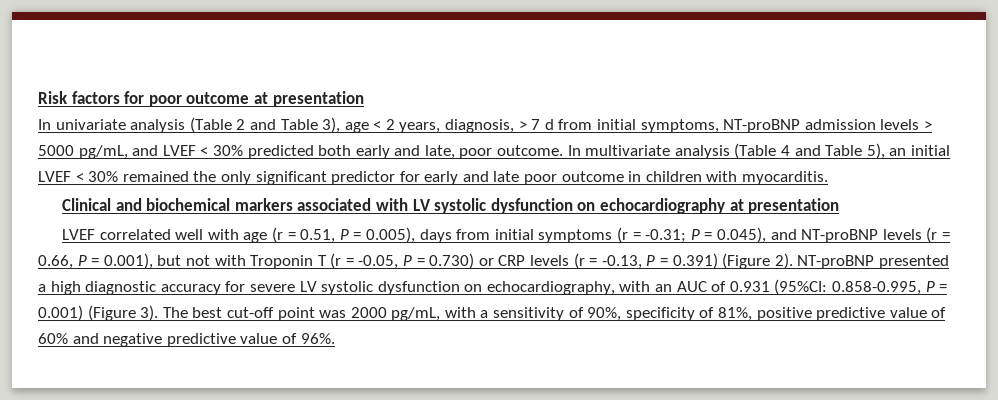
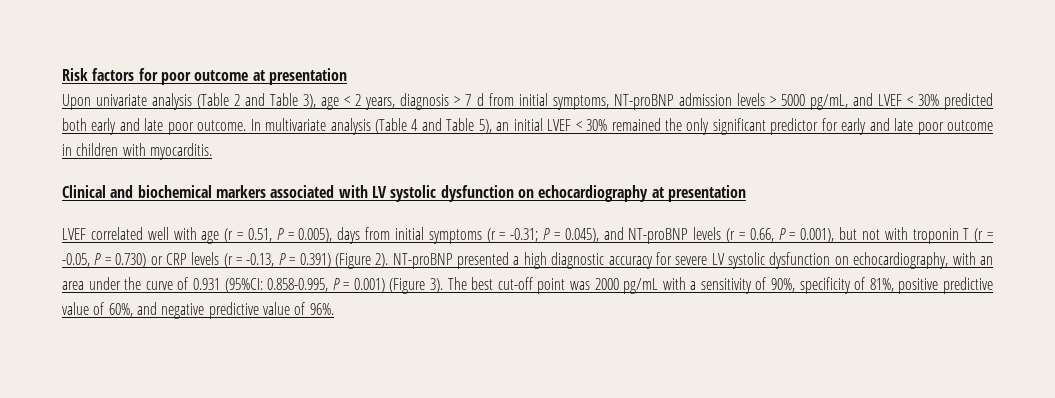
- In univariate analysis (Table 2 and Table 3), age < 2 years, diagnosis, > 7 d from initial symptoms, NT-proBNP admission levels > 5000 pg/mL, and LVEF < 30% predicted both early and late, poor outcome.
+ Upon univariate analysis (Table 2 and Table 3), age < 2 years, diagnosis > 7 d from initial symptoms, NT-proBNP admission levels > 5000 pg/mL, and LVEF < 30% predicted both early and late poor outcome.
- LVEF correlated well with age (r = 0.51, P = 0.005), days from initial symptoms (r = -0.31; P = 0.045), and NT-proBNP levels (r = 0.66, P = 0.001), but not with Troponin T (r = -0.05, P = 0.730) or CRP levels (r = -0.13, P = 0.391) (Figure 2).
+ LVEF correlated well with age (r = 0.51, P = 0.005), days from initial symptoms (r = -0.31; P = 0.045), and NT-proBNP levels (r = 0.66, P = 0.001), but not with troponin T (r = -0.05, P = 0.730) or CRP levels (r = -0.13, P = 0.391) (Figure 2).
- NT-proBNP presented a high diagnostic accuracy for severe LV systolic dysfunction on echocardiography, with an AUC of 0.931 (95%CI: 0.858-0.995, P = 0.001) (Figure 3).
+ NT-proBNP presented a high diagnostic accuracy for severe LV systolic dysfunction on echocardiography, with an area under the curve of 0.931 (95%CI: 0.858-0.995, P = 0.001) (Figure 3).
- The best cut-off point was 2000 pg/mL, with a sensitivity of 90%, specificity of 81%, positive predictive value of 60% and negative predictive value of 96%.
+ The best cut-off point was 2000 pg/mL with a sensitivity of 90%, specificity of 81%, positive predictive value of 60%, and negative predictive value of 96%.

